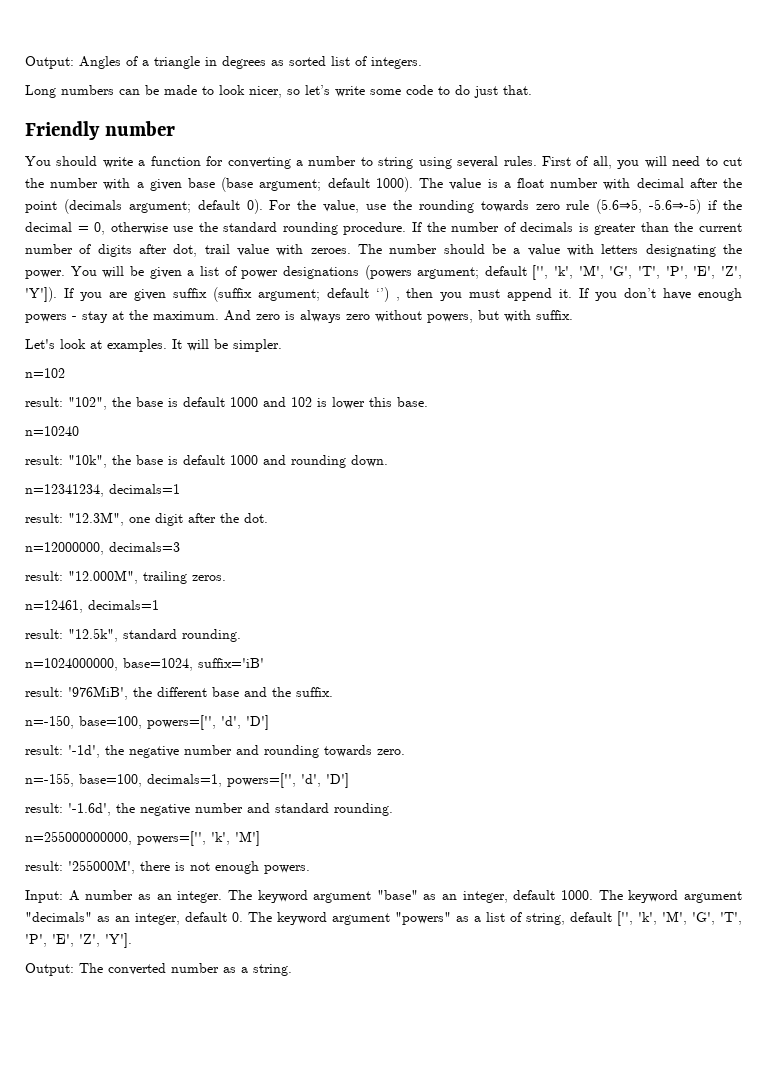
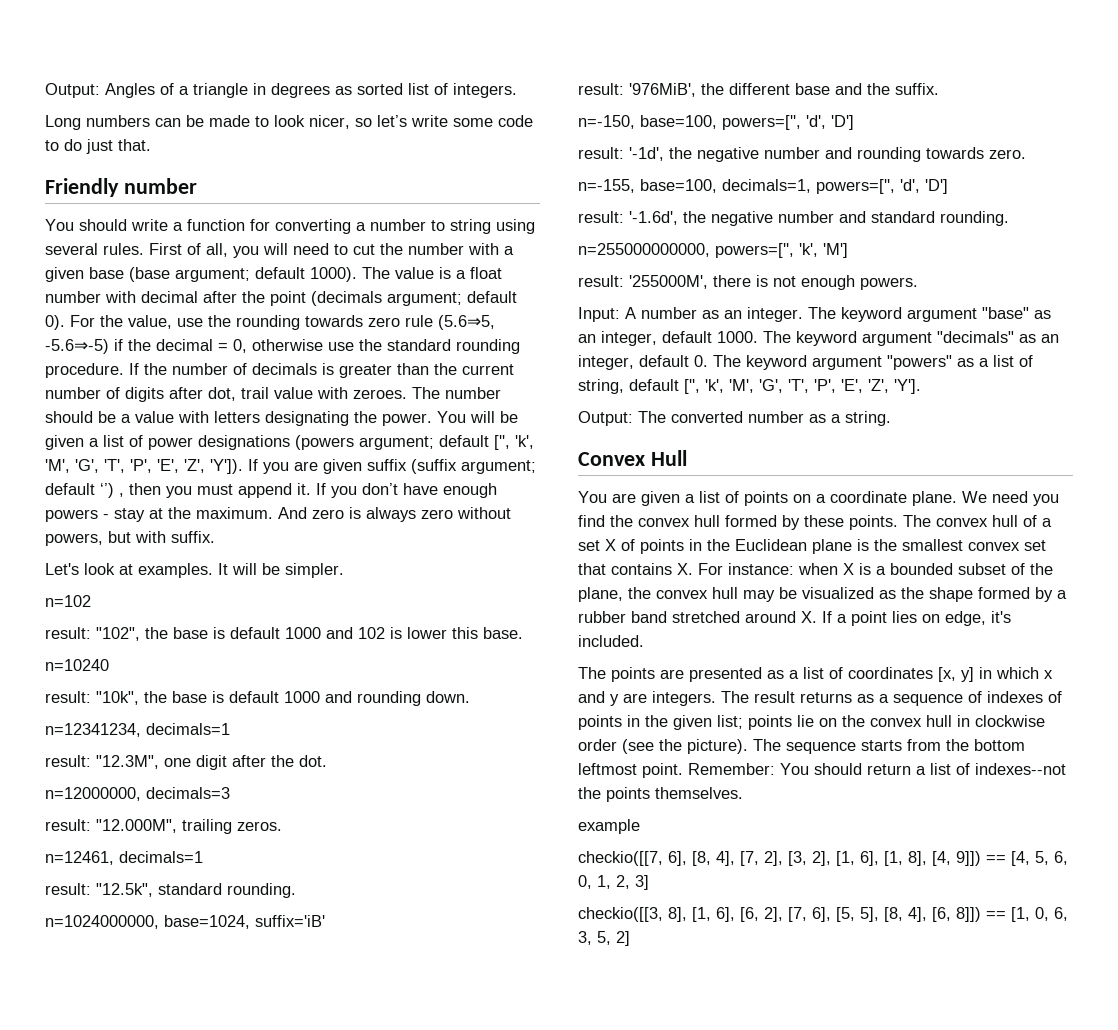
+ Convex Hull
+ You are given a list of points on a coordinate plane. We need you find the convex hull formed by these points. The convex hull of a set X of points in the Euclidean plane is the smallest convex set that contains X. For instance: when X is a bounded subset of the plane, the convex hull may be visualized as the shape formed by a rubber band stretched around X. If a point lies on edge, it's included.
+ The points are presented as a list of coordinates [x, y] in which x and y are integers. The result returns as a sequence of indexes of points in the given list; points lie on the convex hull in clockwise order (see the picture). The sequence starts from the bottom leftmost point. Remember: You should return a list of indexes--not the points themselves.
+ example
+ checkio([[7, 6], [8, 4], [7, 2], [3, 2], [1, 6], [1, 8], [4, 9]]) == [4, 5, 6, 0, 1, 2, 3]
+ checkio([[3, 8], [1, 6], [6, 2], [7, 6], [5, 5], [8, 4], [6, 8]]) == [1, 0, 6, 3, 5, 2]

